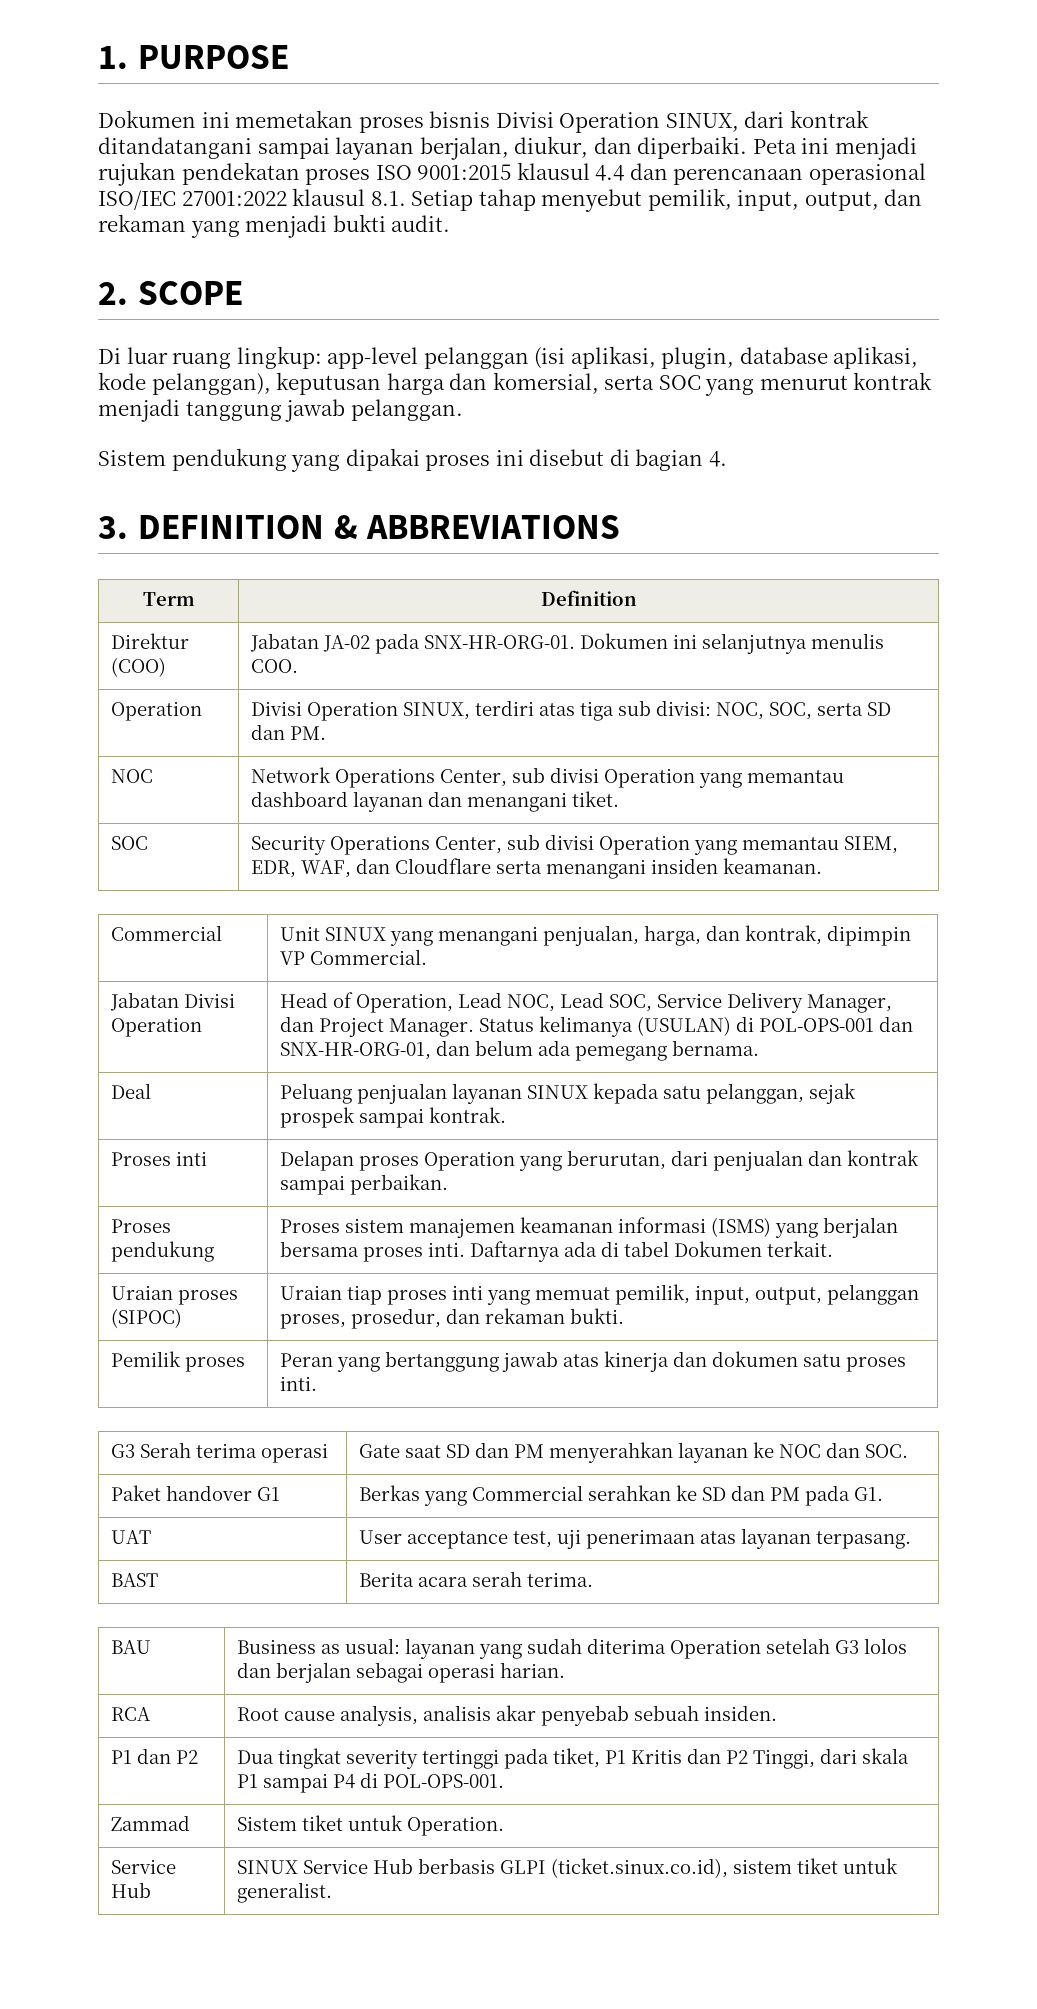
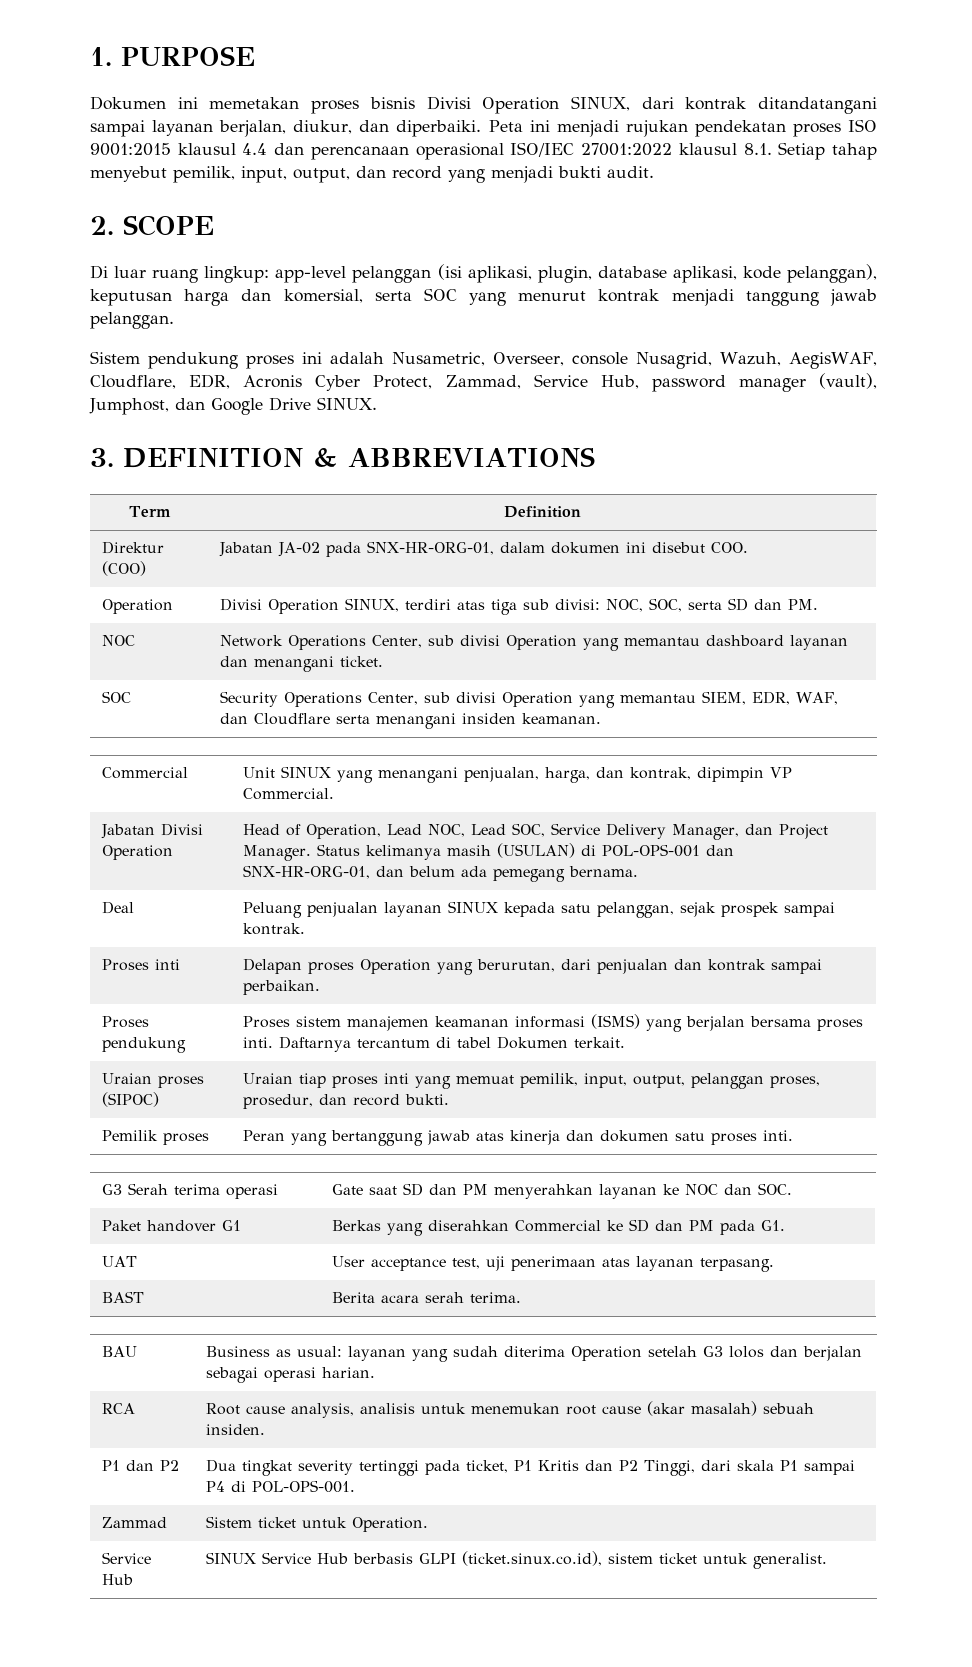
- Peta ini menjadi rujukan pendekatan proses ISO 9001:2015 klausul 4.4 dan perencanaan operasional ISO/IEC 27001:2022 klausul 8.1. Setiap tahap menyebut pemilik, input, output, dan rekaman yang menjadi bukti audit.
+ Peta ini menjadi rujukan pendekatan proses ISO 9001:2015 klausul 4.4 dan perencanaan operasional ISO/IEC 27001:2022 klausul 8.1. Setiap tahap menyebut pemilik, input, output, dan record yang menjadi bukti audit.
- Sistem pendukung yang dipakai proses ini disebut di bagian 4.
+ Sistem pendukung proses ini adalah Nusametric, Overseer, console Nusagrid, Wazuh, AegisWAF, Cloudflare, EDR, Acronis Cyber Protect, Zammad, Service Hub, password manager (vault), Jumphost, dan Google Drive SINUX.
- Direktur (COO) | Jabatan JA-02 pada SNX-HR-ORG-01. Dokumen ini selanjutnya menulis COO.
+ Direktur (COO) | Jabatan JA-02 pada SNX-HR-ORG-01, dalam dokumen ini disebut COO.
- NOC | Network Operations Center, sub divisi Operation yang memantau dashboard layanan dan menangani tiket.
+ NOC | Network Operations Center, sub divisi Operation yang memantau dashboard layanan dan menangani ticket.
- Jabatan Divisi Operation | Head of Operation, Lead NOC, Lead SOC, Service Delivery Manager, dan Project Manager. Status kelimanya (USULAN) di POL-OPS-001 dan SNX-HR-ORG-01, dan belum ada pemegang bernama.
+ Jabatan Divisi Operation | Head of Operation, Lead NOC, Lead SOC, Service Delivery Manager, dan Project Manager. Status kelimanya masih (USULAN) di POL-OPS-001 dan SNX-HR-ORG-01, dan belum ada pemegang bernama.
- Proses pendukung | Proses sistem manajemen keamanan informasi (ISMS) yang berjalan bersama proses inti. Daftarnya ada di tabel Dokumen terkait.
+ Proses pendukung | Proses sistem manajemen keamanan informasi (ISMS) yang berjalan bersama proses inti. Daftarnya tercantum di tabel Dokumen terkait.
- Uraian proses (SIPOC) | Uraian tiap proses inti yang memuat pemilik, input, output, pelanggan proses, prosedur, dan rekaman bukti.
+ Uraian proses (SIPOC) | Uraian tiap proses inti yang memuat pemilik, input, output, pelanggan proses, prosedur, dan record bukti.
- Paket handover G1 | Berkas yang Commercial serahkan ke SD dan PM pada G1.
+ Paket handover G1 | Berkas yang diserahkan Commercial ke SD dan PM pada G1.
- RCA | Root cause analysis, analisis akar penyebab sebuah insiden.
+ RCA | Root cause analysis, analisis untuk menemukan root cause (akar masalah) sebuah insiden.
- P1 dan P2 | Dua tingkat severity tertinggi pada tiket, P1 Kritis dan P2 Tinggi, dari skala P1 sampai P4 di POL-OPS-001.
+ P1 dan P2 | Dua tingkat severity tertinggi pada ticket, P1 Kritis dan P2 Tinggi, dari skala P1 sampai P4 di POL-OPS-001.
- Zammad | Sistem tiket untuk Operation.
+ Zammad | Sistem ticket untuk Operation.
- Service Hub | SINUX Service Hub berbasis GLPI (ticket.sinux.co.id), sistem tiket untuk generalist.
+ Service Hub | SINUX Service Hub berbasis GLPI (ticket.sinux.co.id), sistem ticket untuk generalist.

